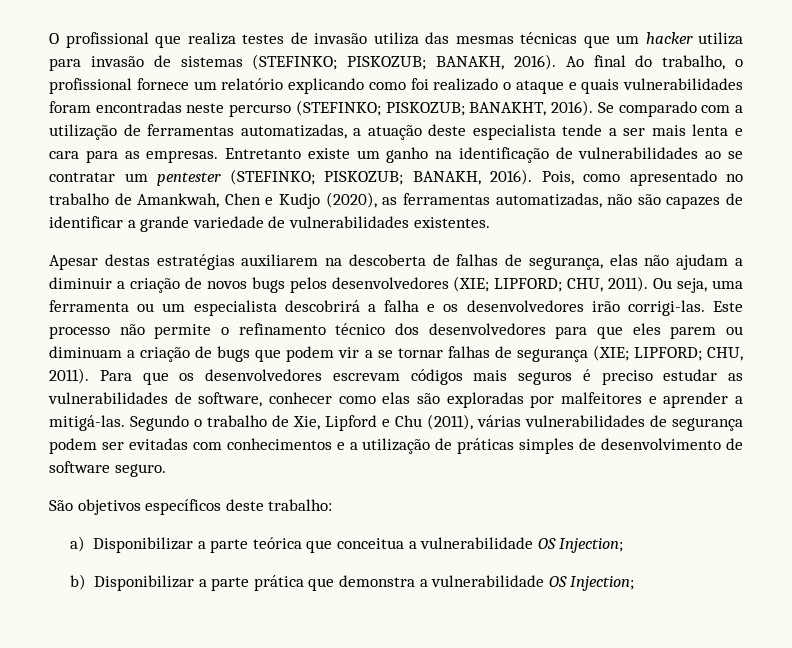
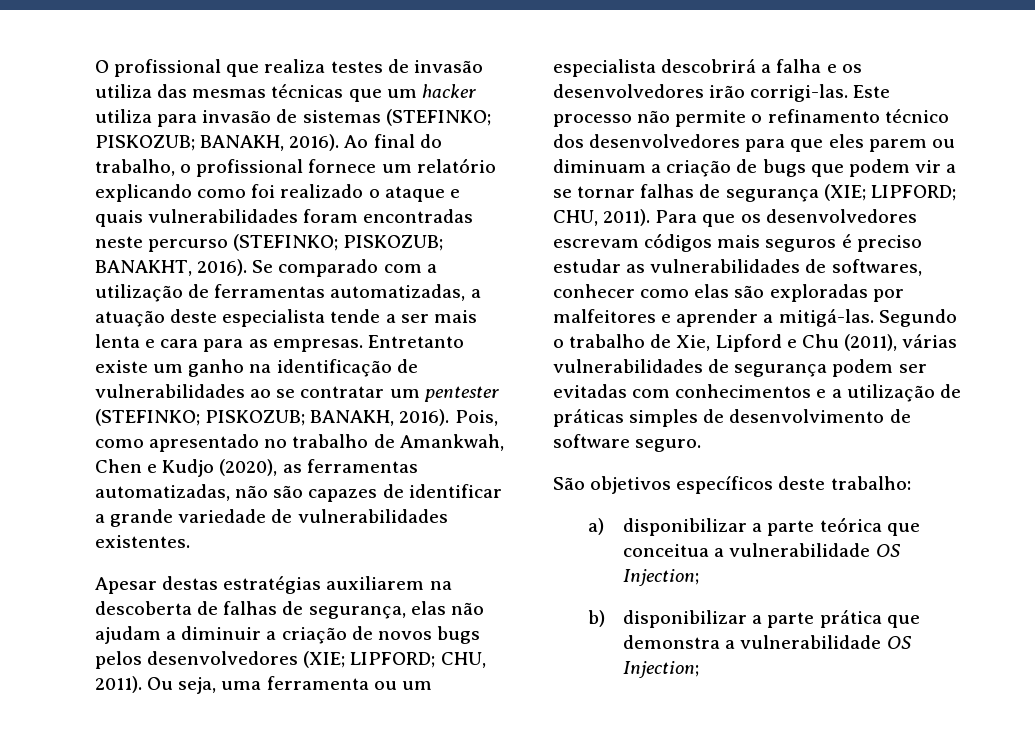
- Para que os desenvolvedores escrevam códigos mais seguros é preciso estudar as vulnerabilidades de software, conhecer como elas são exploradas por malfeitores e aprender a mitigá-las.
+ Para que os desenvolvedores escrevam códigos mais seguros é preciso estudar as vulnerabilidades de softwares, conhecer como elas são exploradas por malfeitores e aprender a mitigá-las.
- a) Disponibilizar a parte teórica que conceitua a vulnerabilidade OS Injection;
+ a) disponibilizar a parte teórica que conceitua a vulnerabilidade OS Injection;
- b) Disponibilizar a parte prática que demonstra a vulnerabilidade OS Injection;
+ b) disponibilizar a parte prática que demonstra a vulnerabilidade OS Injection;

